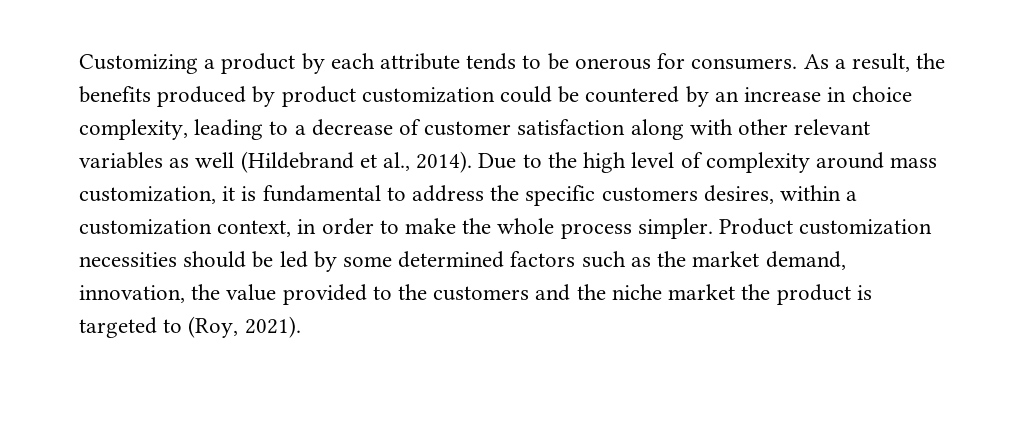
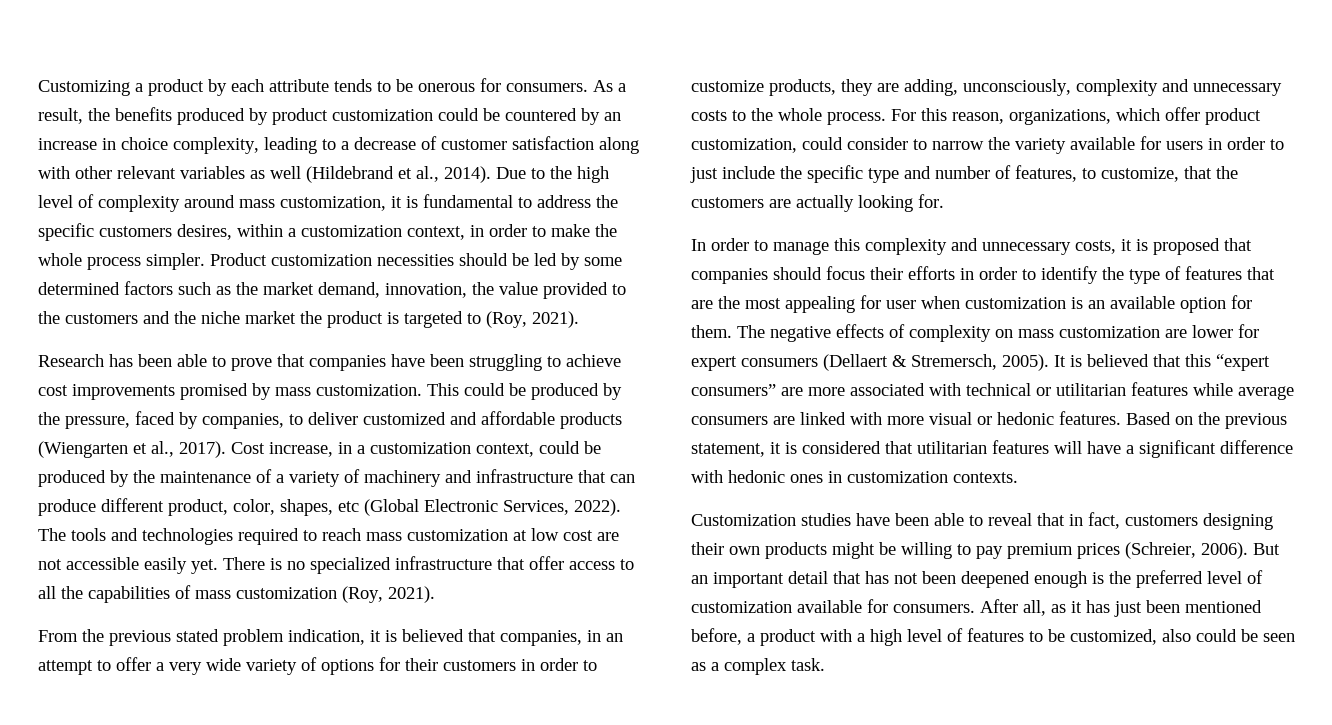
+ Research has been able to prove that companies have been struggling to achieve cost improvements promised by mass customization. This could be produced by the pressure, faced by companies, to deliver customized and affordable products (Wiengarten et al., 2017). Cost increase, in a customization context, could be produced by the maintenance of a variety of machinery and infrastructure that can produce different product, color, shapes, etc (Global Electronic Services, 2022). The tools and technologies required to reach mass customization at low cost are not accessible easily yet. There is no specialized infrastructure that offer access to all the capabilities of mass customization (Roy, 2021).
+ From the previous stated problem indication, it is believed that companies, in an attempt to offer a very wide variety of options for their customers in order to customize products, they are adding, unconsciously, complexity and unnecessary costs to the whole process. For this reason, organizations, which offer product customization, could consider to narrow the variety available for users in order to just include the specific type and number of features, to customize, that the customers are actually looking for.
+ In order to manage this complexity and unnecessary costs, it is proposed that companies should focus their efforts in order to identify the type of features that are the most appealing for user when customization is an available option for them. The negative effects of complexity on mass customization are lower for expert consumers (Dellaert & Stremersch, 2005). It is believed that this “expert consumers” are more associated with technical or utilitarian features while average consumers are linked with more visual or hedonic features. Based on the previous statement, it is considered that utilitarian features will have a significant difference with hedonic ones in customization contexts.
+ Customization studies have been able to reveal that in fact, customers designing their own products might be willing to pay premium prices (Schreier, 2006). But an important detail that has not been deepened enough is the preferred level of customization available for consumers. After all, as it has just been mentioned before, a product with a high level of features to be customized, also could be seen as a complex task.

